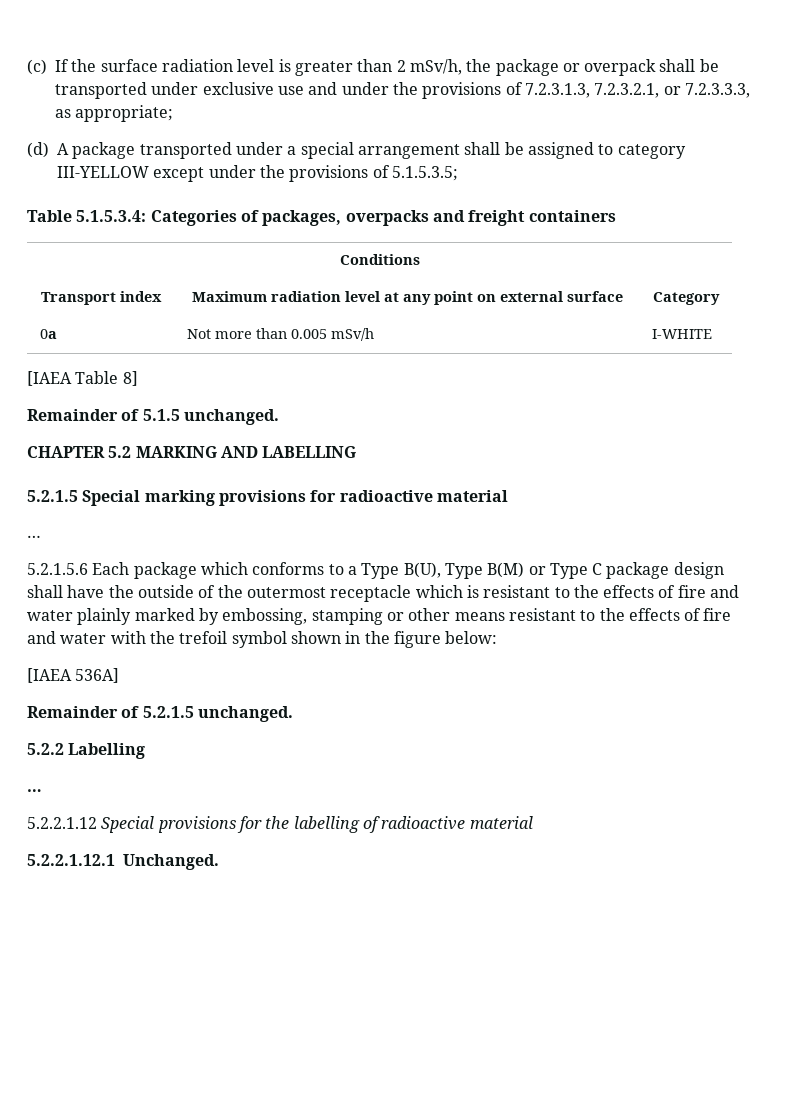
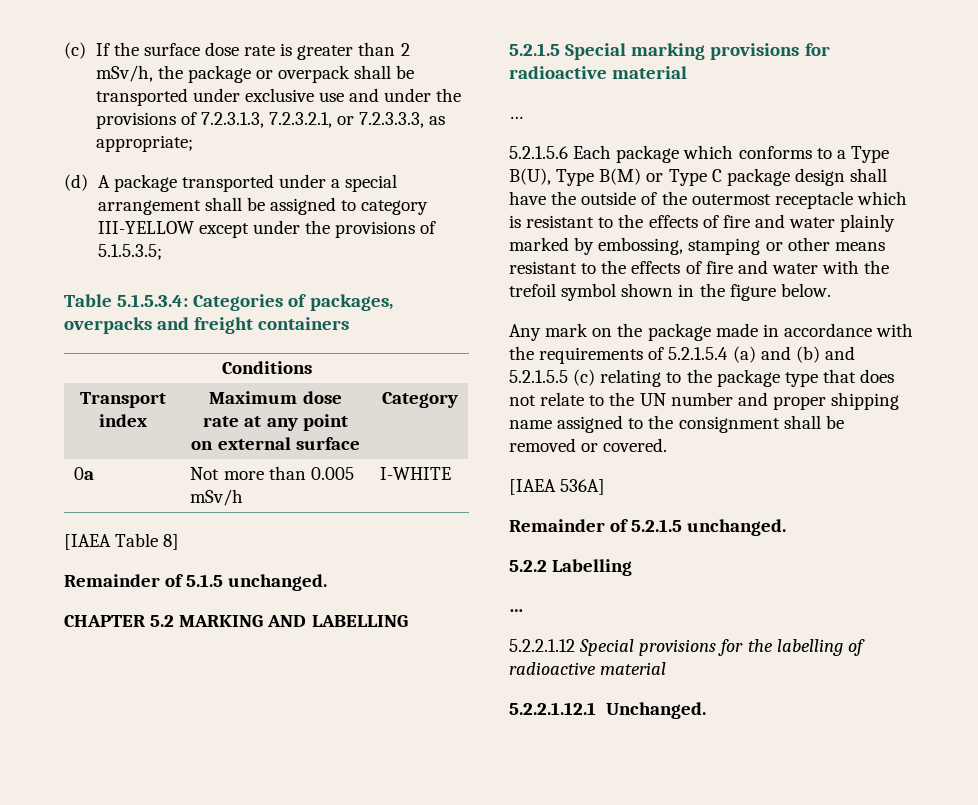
- (c) If the surface radiation level is greater than 2 mSv/h, the package or overpack shall be transported under exclusive use and under the provisions of 7.2.3.1.3, 7.2.3.2.1, or 7.2.3.3.3, as appropriate;
+ (c) If the surface dose rate is greater than 2 mSv/h, the package or overpack shall be transported under exclusive use and under the provisions of 7.2.3.1.3, 7.2.3.2.1, or 7.2.3.3.3, as appropriate;
- Transport index | Maximum radiation level at any point on external surface | Category
+ Transport index | Maximum dose rate at any point on external surface | Category
- 5.2.1.5.6 Each package which conforms to a Type B(U), Type B(M) or Type C package design shall have the outside of the outermost receptacle which is resistant to the effects of fire and water plainly marked by embossing, stamping or other means resistant to the effects of fire and water with the trefoil symbol shown in the figure below:
+ 5.2.1.5.6 Each package which conforms to a Type B(U), Type B(M) or Type C package design shall have the outside of the outermost receptacle which is resistant to the effects of fire and water plainly marked by embossing, stamping or other means resistant to the effects of fire and water with the trefoil symbol shown in the figure below.
+ Any mark on the package made in accordance with the requirements of 5.2.1.5.4 (a) and (b) and 5.2.1.5.5 (c) relating to the package type that does not relate to the UN number and proper shipping name assigned to the consignment shall be removed or covered.

